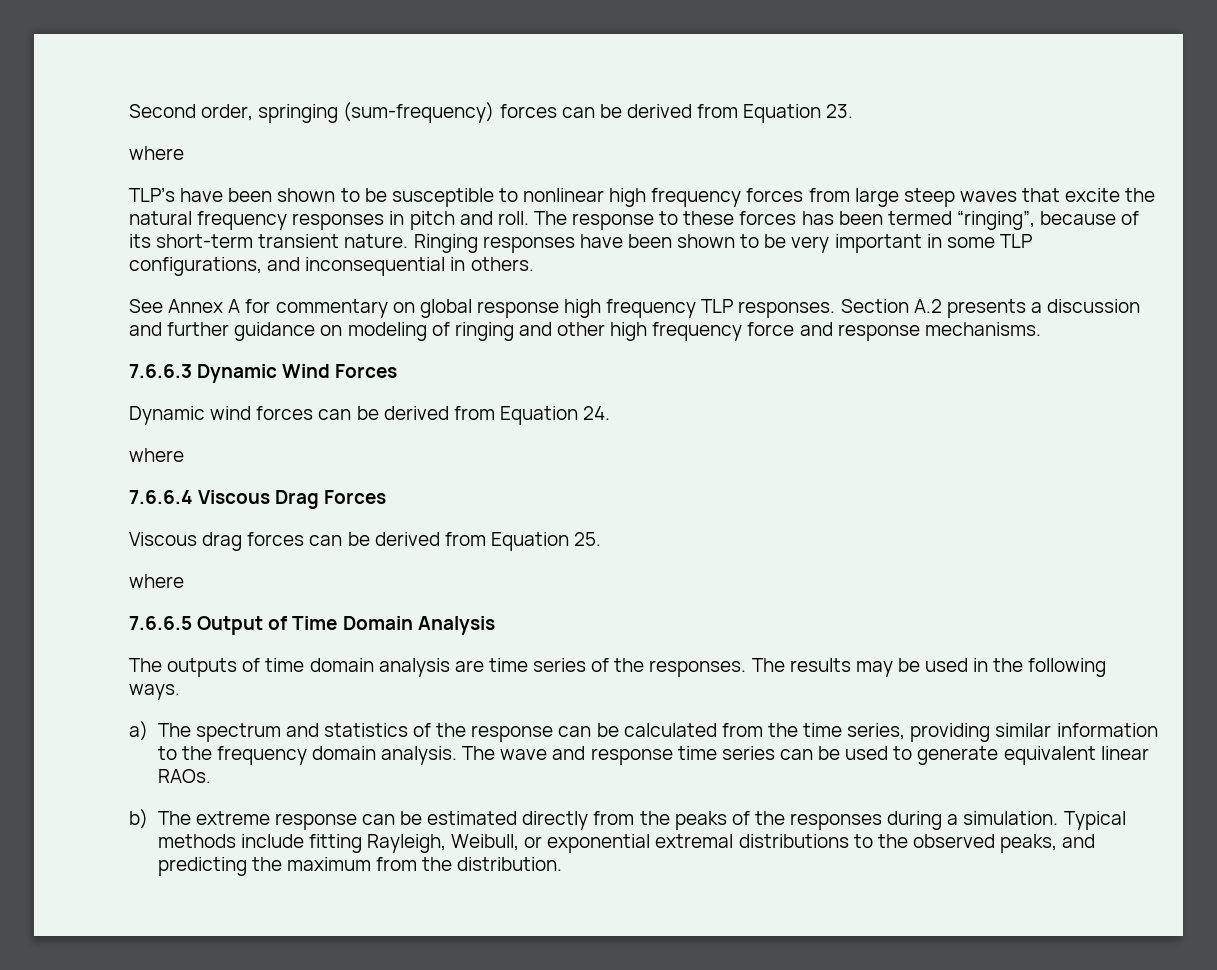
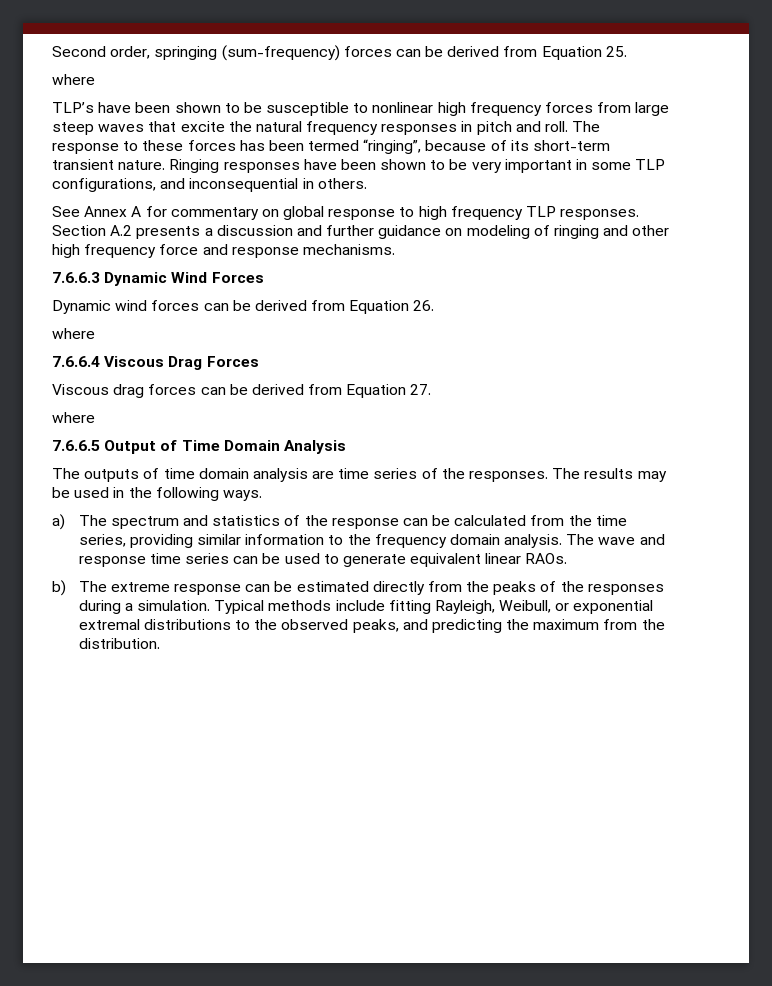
- Second order, springing (sum-frequency) forces can be derived from Equation 23.
+ Second order, springing (sum-frequency) forces can be derived from Equation 25.
- See Annex A for commentary on global response high frequency TLP responses.
+ See Annex A for commentary on global response to high frequency TLP responses.
- Dynamic wind forces can be derived from Equation 24.
+ Dynamic wind forces can be derived from Equation 26.
- Viscous drag forces can be derived from Equation 25.
+ Viscous drag forces can be derived from Equation 27.

